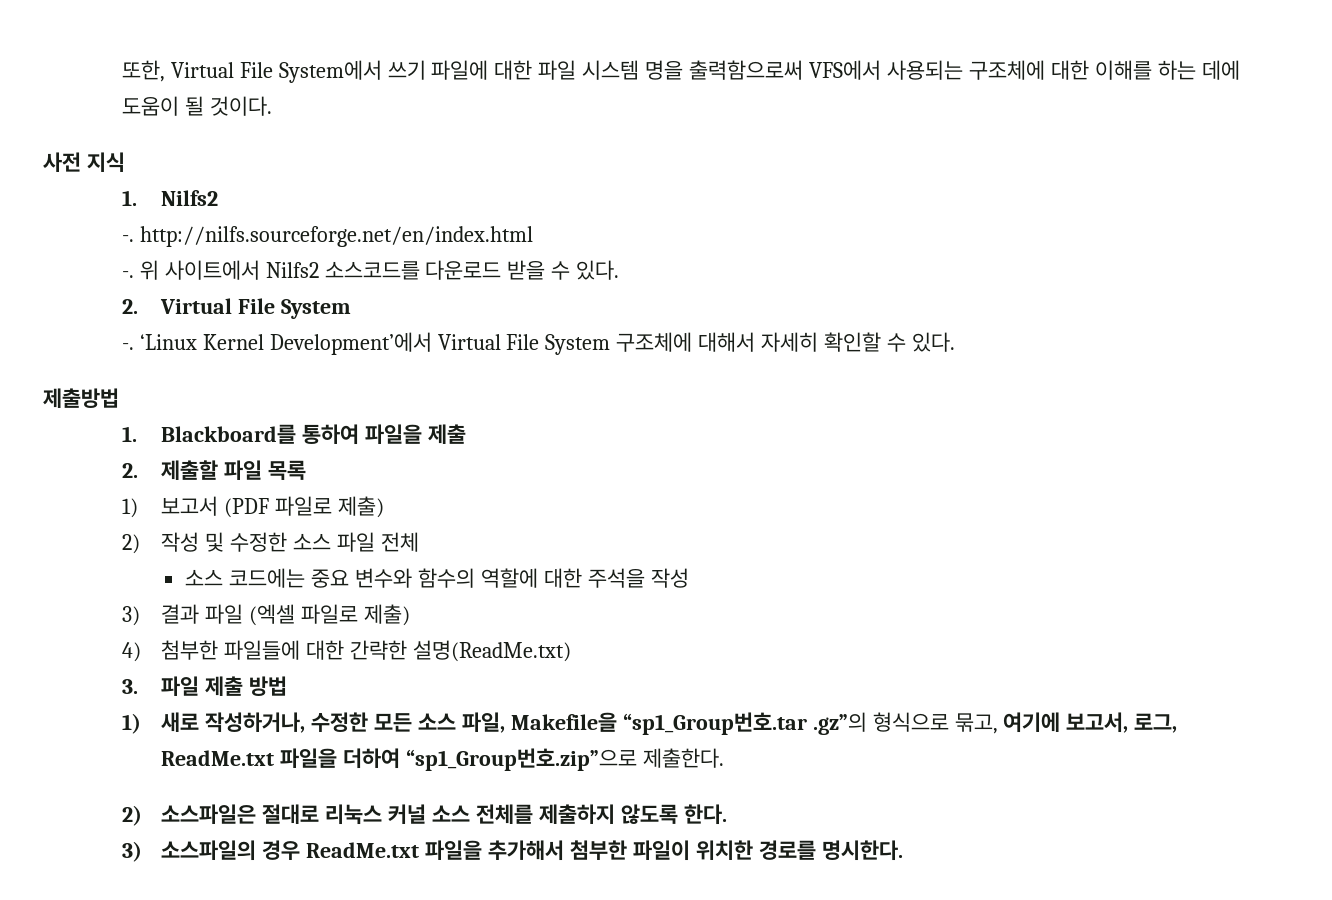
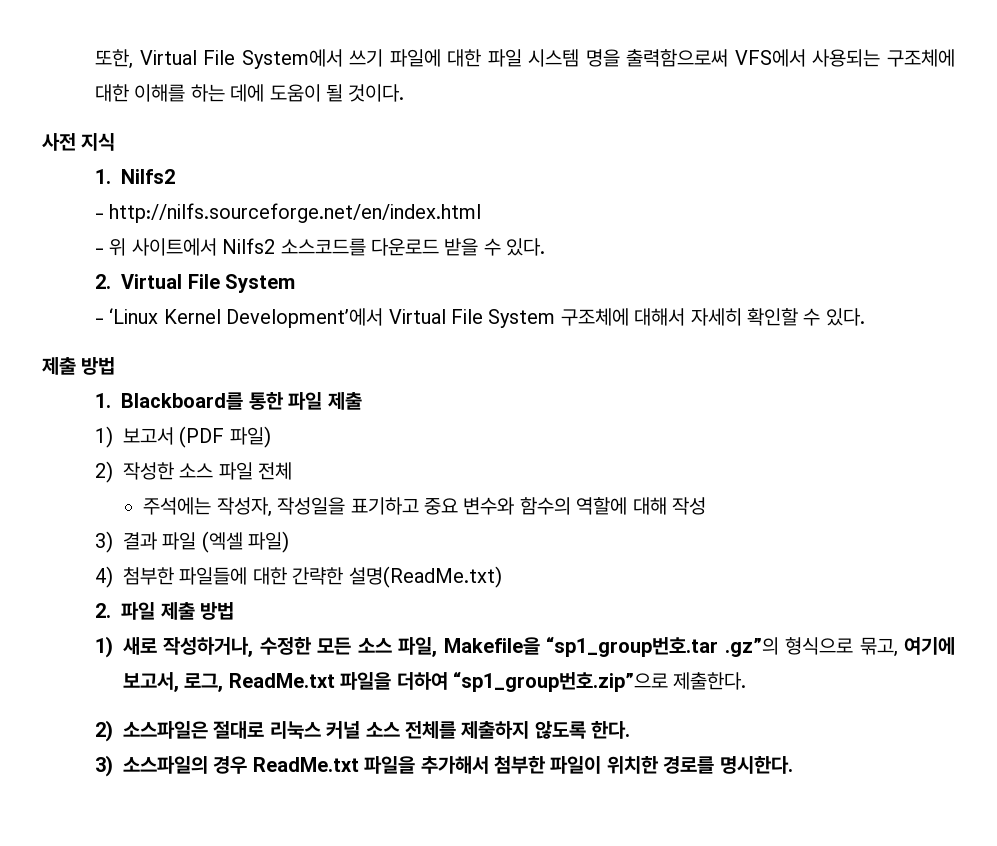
- -. http://nilfs.sourceforge.net/en/index.html
+ - http://nilfs.sourceforge.net/en/index.html
- -. 위 사이트에서 Nilfs2 소스코드를 다운로드 받을 수 있다.
+ - 위 사이트에서 Nilfs2 소스코드를 다운로드 받을 수 있다.
- -. ‘Linux Kernel Development’에서 Virtual File System 구조체에 대해서 자세히 확인할 수 있다.
- 제출방법
+ - ‘Linux Kernel Development’에서 Virtual File System 구조체에 대해서 자세히 확인할 수 있다.
+ 제출 방법
- 1. Blackboard를 통하여 파일을 제출
- 2. 제출할 파일 목록
+ 1. Blackboard를 통한 파일 제출
- 1) 보고서 (PDF 파일로 제출)
- 2) 작성 및 수정한 소스 파일 전체
+ 1) 보고서 (PDF 파일)
+ 2) 작성한 소스 파일 전체
- 소스 코드에는 중요 변수와 함수의 역할에 대한 주석을 작성
+ 주석에는 작성자, 작성일을 표기하고 중요 변수와 함수의 역할에 대해 작성
- 3) 결과 파일 (엑셀 파일로 제출)
+ 3) 결과 파일 (엑셀 파일)
- 3. 파일 제출 방법
+ 2. 파일 제출 방법
- 1) 새로 작성하거나, 수정한 모든 소스 파일, Makefile을 “sp1_Group번호.tar .gz”의 형식으로 묶고, 여기에 보고서, 로그, ReadMe.txt 파일을 더하여 “sp1_Group번호.zip”으로 제출한다.
+ 1) 새로 작성하거나, 수정한 모든 소스 파일, Makefile을 “sp1_group번호.tar .gz”의 형식으로 묶고, 여기에 보고서, 로그, ReadMe.txt 파일을 더하여 “sp1_group번호.zip”으로 제출한다.

